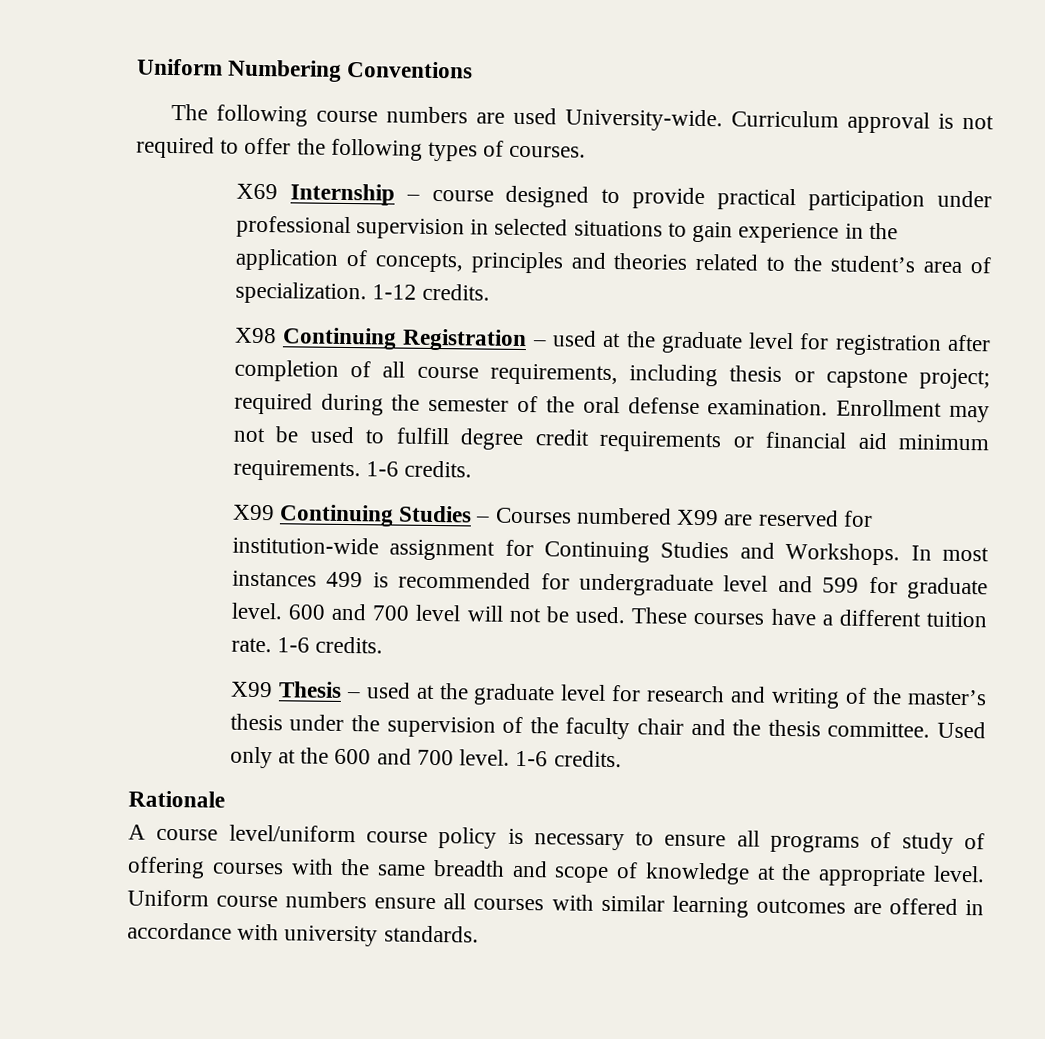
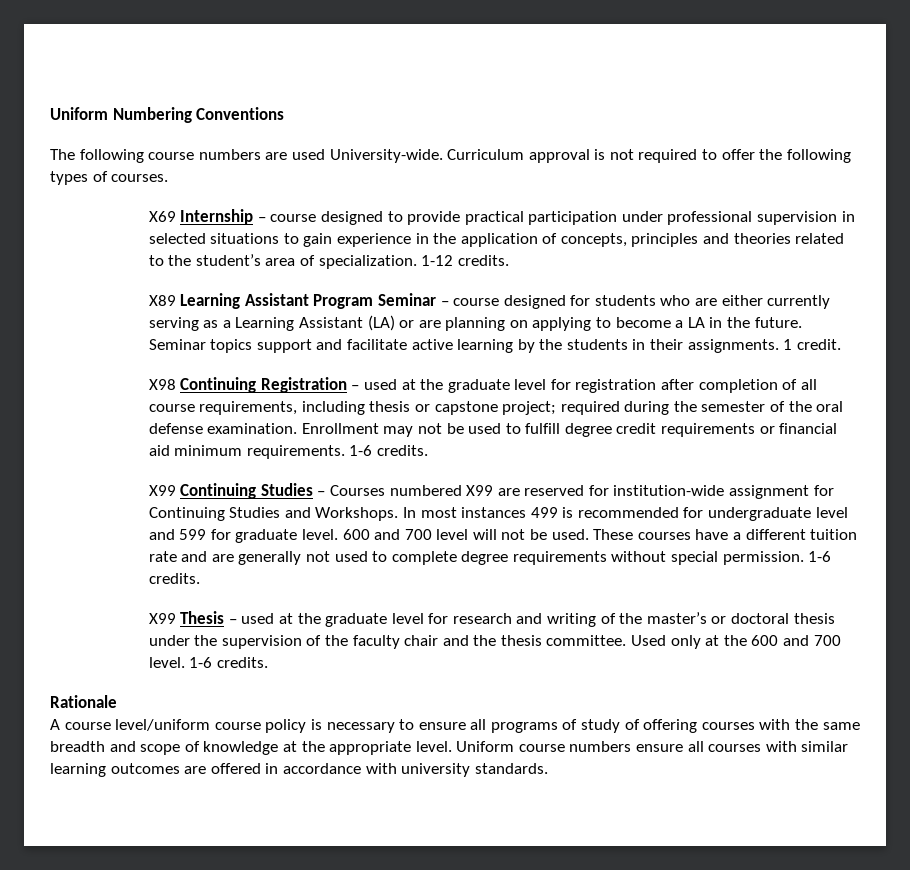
+ X89 Learning Assistant Program Seminar – course designed for students who are either currently serving as a Learning Assistant (LA) or are planning on applying to become a LA in the future. Seminar topics support and facilitate active learning by the students in their assignments. 1 credit.
- These courses have a different tuition rate.
+ These courses have a different tuition rate and are generally not used to complete degree requirements without special permission.
- X99 Thesis – used at the graduate level for research and writing of the master’s thesis under the supervision of the faculty chair and the thesis committee.
+ X99 Thesis – used at the graduate level for research and writing of the master’s or doctoral thesis under the supervision of the faculty chair and the thesis committee.

